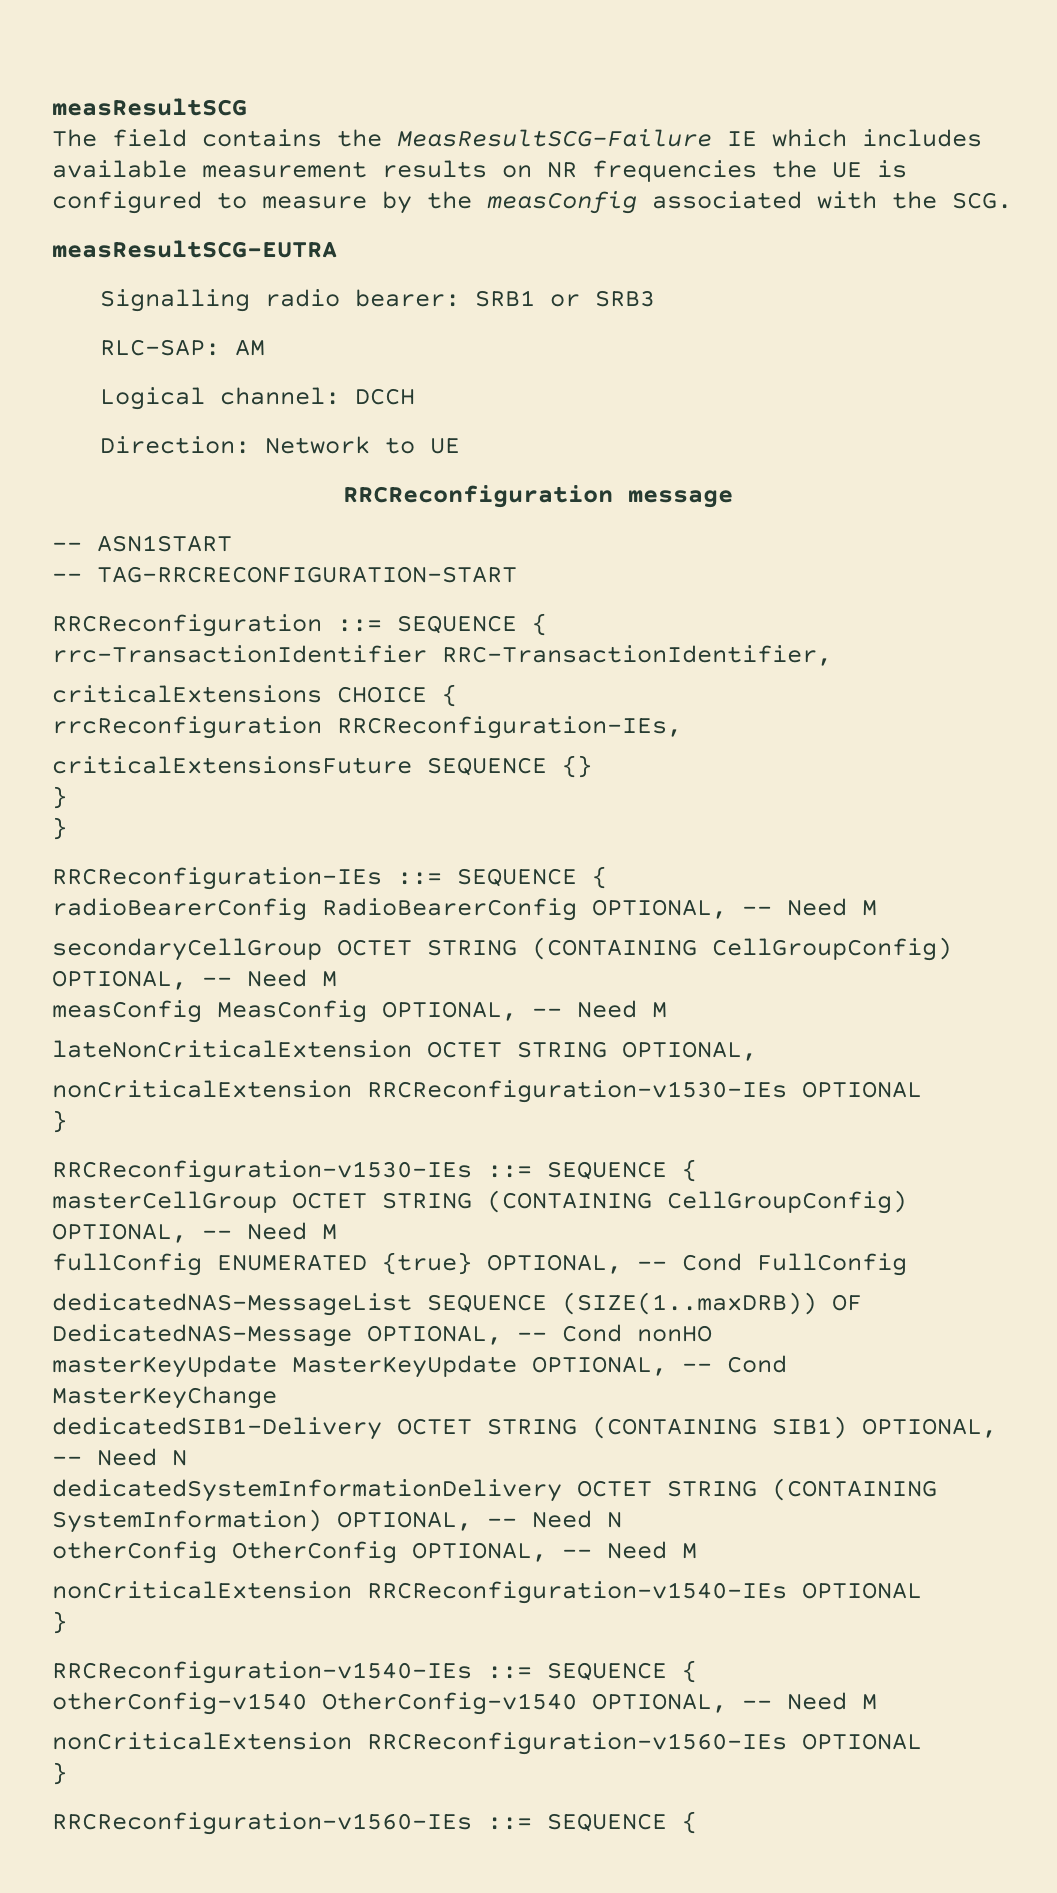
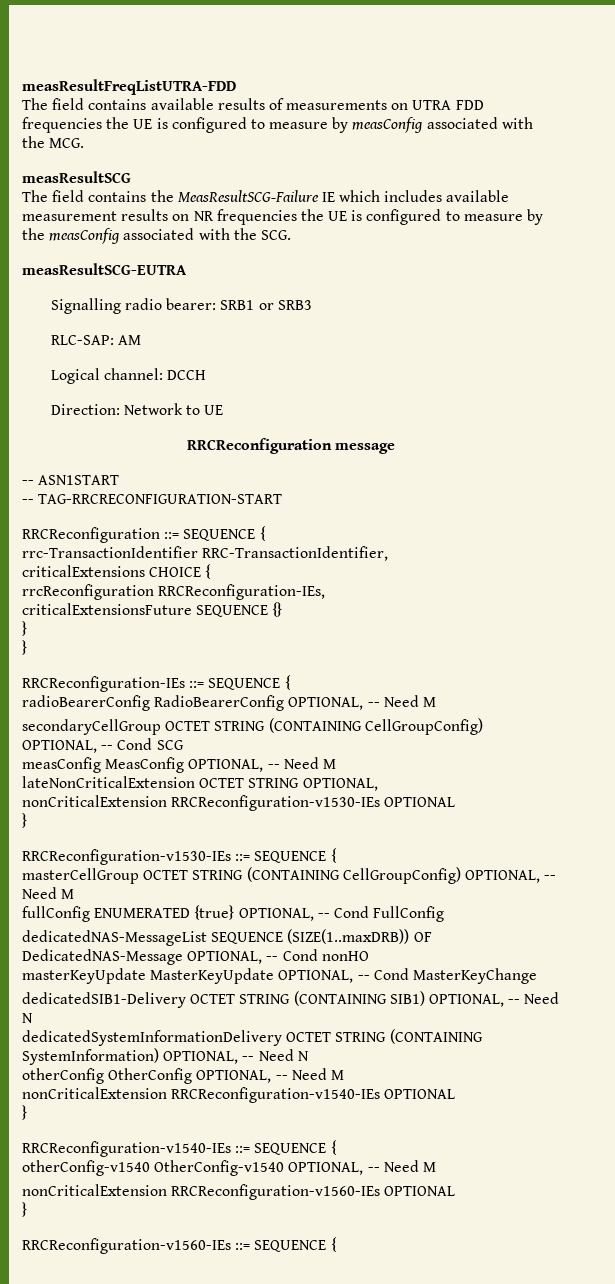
+ measResultFreqListUTRA-FDD
+ The field contains available results of measurements on UTRA FDD frequencies the UE is configured to measure by measConfig associated with the MCG.
- secondaryCellGroup OCTET STRING (CONTAINING CellGroupConfig) OPTIONAL, -- Need M
+ secondaryCellGroup OCTET STRING (CONTAINING CellGroupConfig) OPTIONAL, -- Cond SCG

